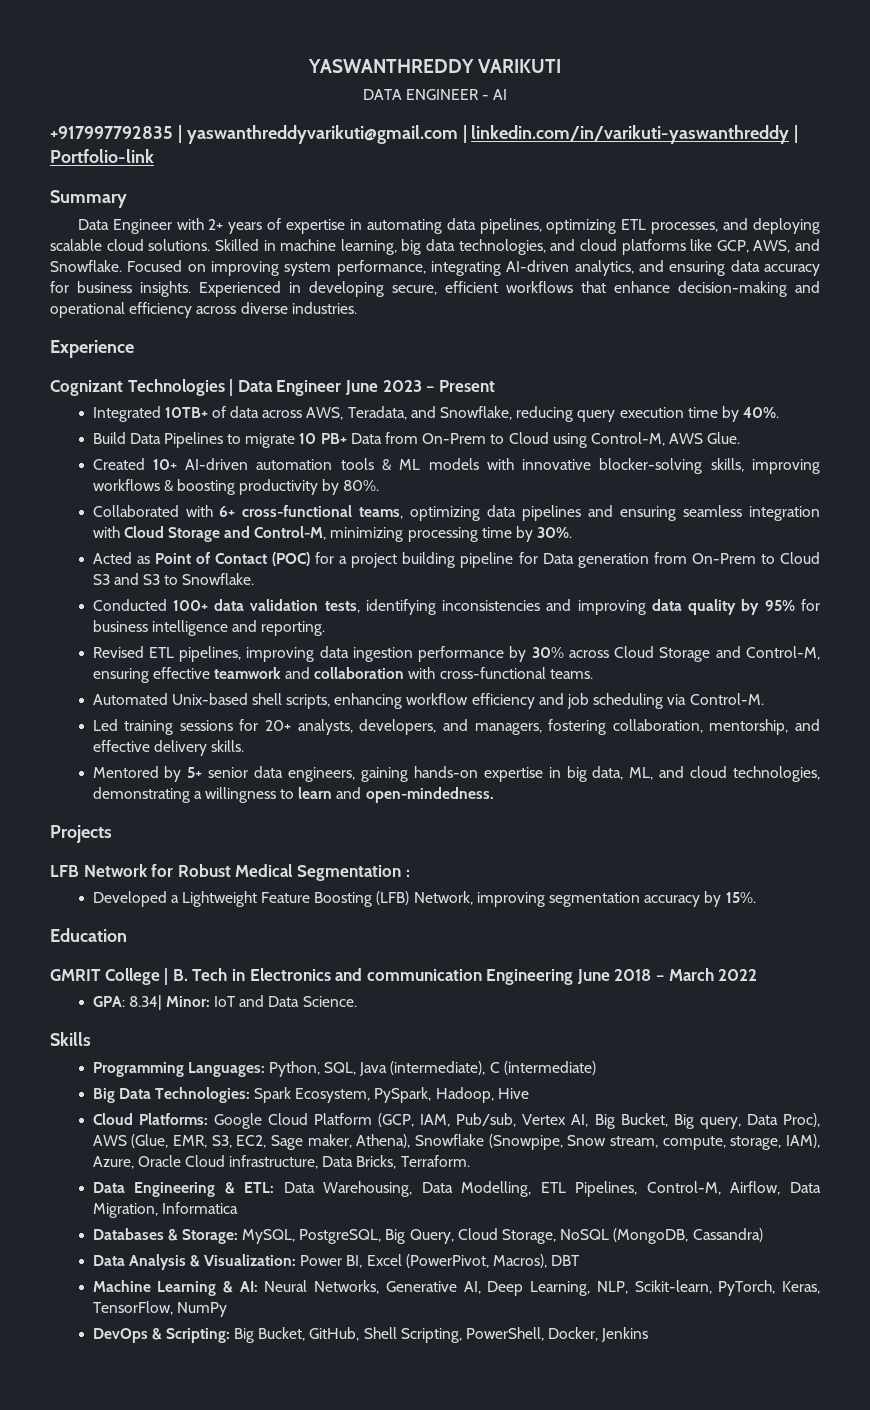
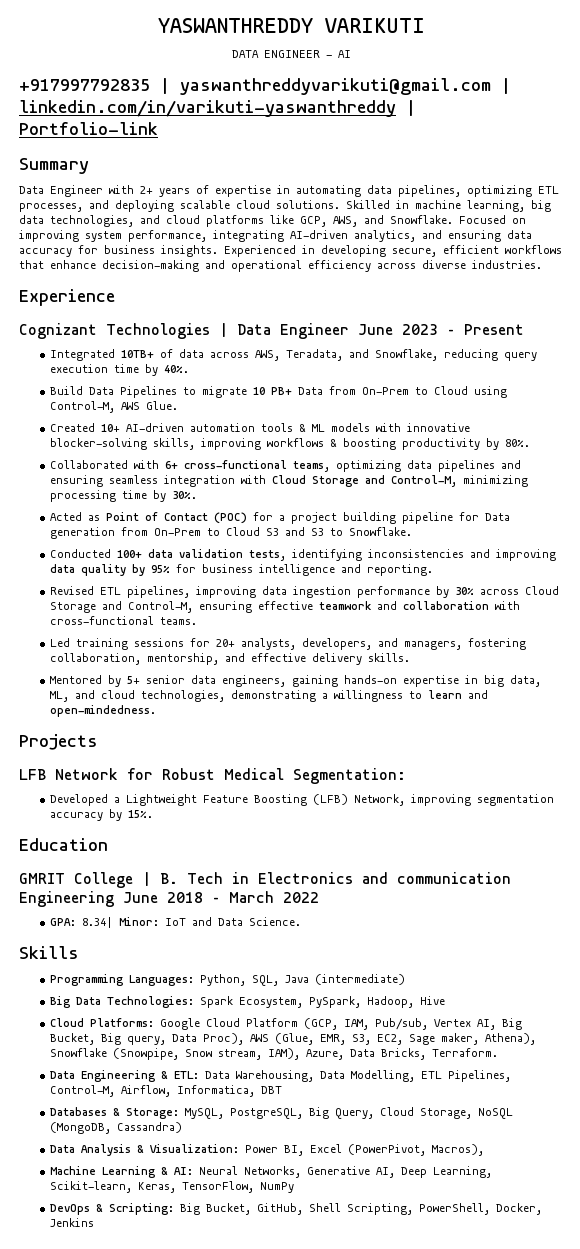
- Automated Unix-based shell scripts, enhancing workflow efficiency and job scheduling via Control-M.
- LFB Network for Robust Medical Segmentation :
+ LFB Network for Robust Medical Segmentation:
- Programming Languages: Python, SQL, Java (intermediate), C (intermediate)
+ Programming Languages: Python, SQL, Java (intermediate)
- Cloud Platforms: Google Cloud Platform (GCP, IAM, Pub/sub, Vertex AI, Big Bucket, Big query, Data Proc), AWS (Glue, EMR, S3, EC2, Sage maker, Athena), Snowflake (Snowpipe, Snow stream, compute, storage, IAM), Azure, Oracle Cloud infrastructure, Data Bricks, Terraform.
+ Cloud Platforms: Google Cloud Platform (GCP, IAM, Pub/sub, Vertex AI, Big Bucket, Big query, Data Proc), AWS (Glue, EMR, S3, EC2, Sage maker, Athena), Snowflake (Snowpipe, Snow stream, IAM), Azure, Data Bricks, Terraform.
- Data Engineering & ETL: Data Warehousing, Data Modelling, ETL Pipelines, Control-M, Airflow, Data Migration, Informatica
+ Data Engineering & ETL: Data Warehousing, Data Modelling, ETL Pipelines, Control-M, Airflow, Informatica, DBT
- Data Analysis & Visualization: Power BI, Excel (PowerPivot, Macros), DBT
+ Data Analysis & Visualization: Power BI, Excel (PowerPivot, Macros),
- Machine Learning & AI: Neural Networks, Generative AI, Deep Learning, NLP, Scikit-learn, PyTorch, Keras, TensorFlow, NumPy
+ Machine Learning & AI: Neural Networks, Generative AI, Deep Learning, Scikit-learn, Keras, TensorFlow, NumPy

